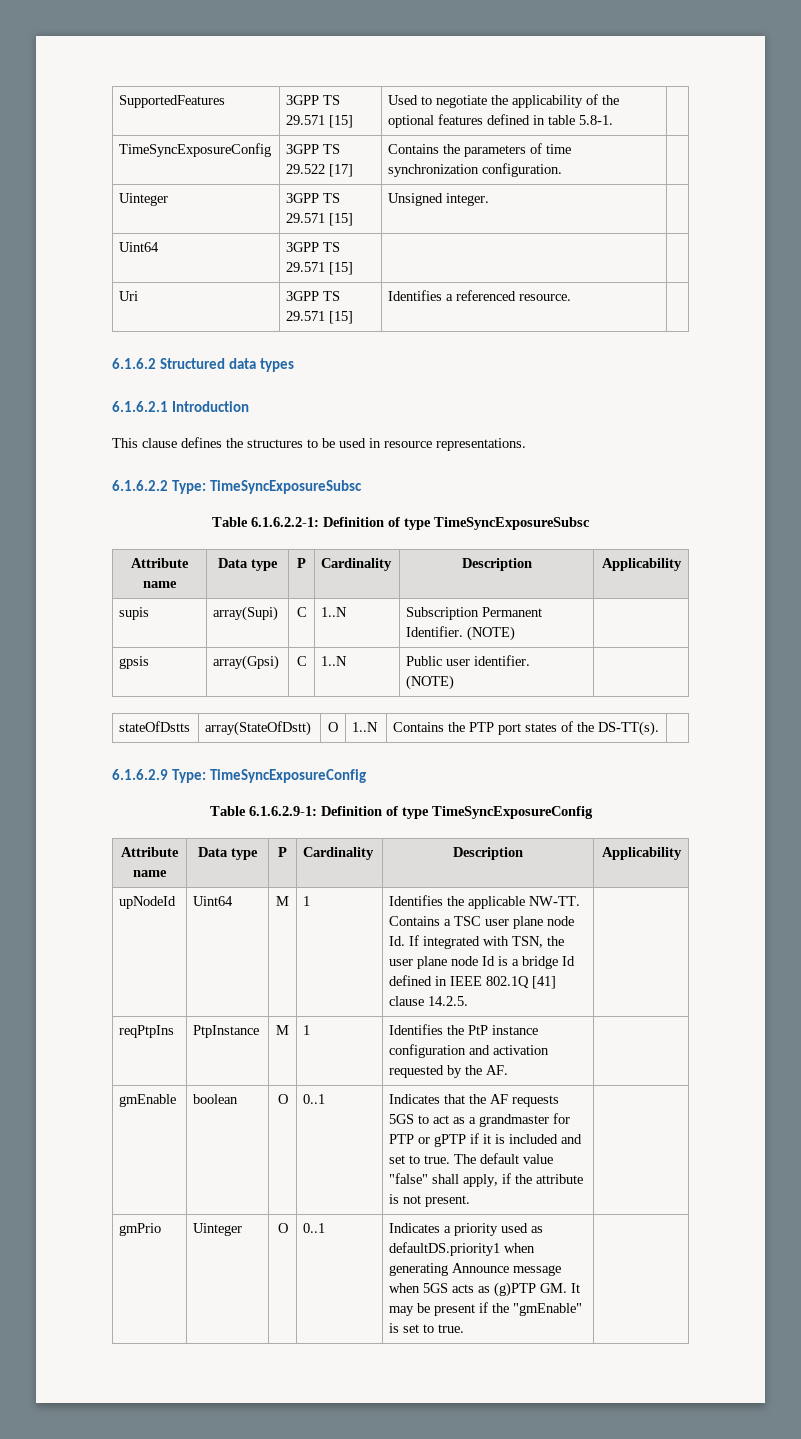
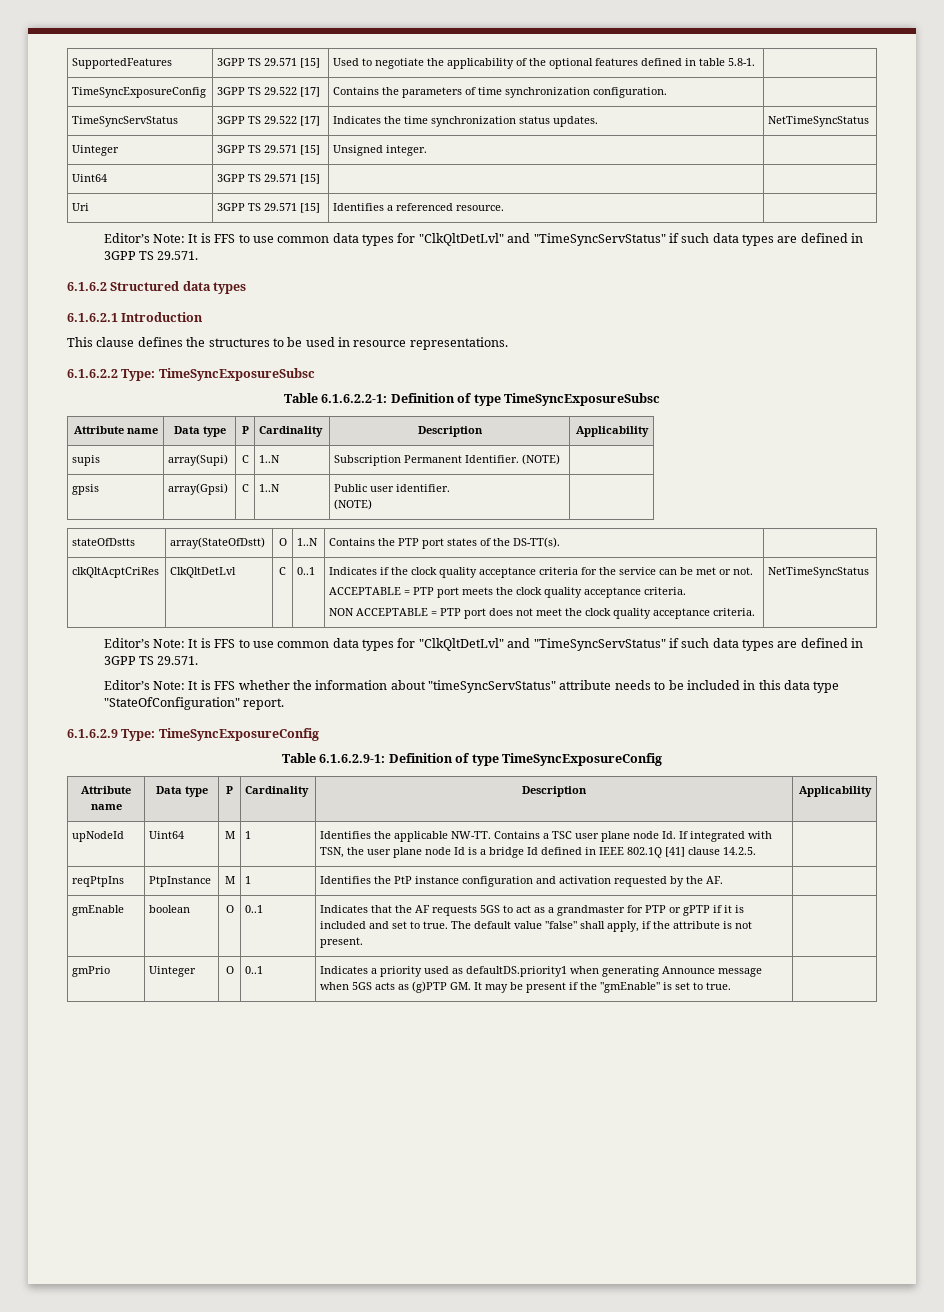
+ TimeSyncServStatus | 3GPP TS 29.522 [17] | Indicates the time synchronization status updates. | NetTimeSyncStatus
  Uri | 3GPP TS 29.571 [15] | Identifies a referenced resource. |
+ Editor’s Note: It is FFS to use common data types for "ClkQltDetLvl" and "TimeSyncServStatus" if such data types are defined in 3GPP TS 29.571.
+ clkQltAcptCriRes | ClkQltDetLvl | C | 0..1 | Indicates if the clock quality acceptance criteria for the service can be met or not.
+ ACCEPTABLE = PTP port meets the clock quality acceptance criteria.
+ NON ACCEPTABLE = PTP port does not meet the clock quality acceptance criteria. | NetTimeSyncStatus
+ Editor’s Note: It is FFS to use common data types for "ClkQltDetLvl" and "TimeSyncServStatus" if such data types are defined in 3GPP TS 29.571.
+ Editor’s Note: It is FFS whether the information about "timeSyncServStatus" attribute needs to be included in this data type "StateOfConfiguration" report.

